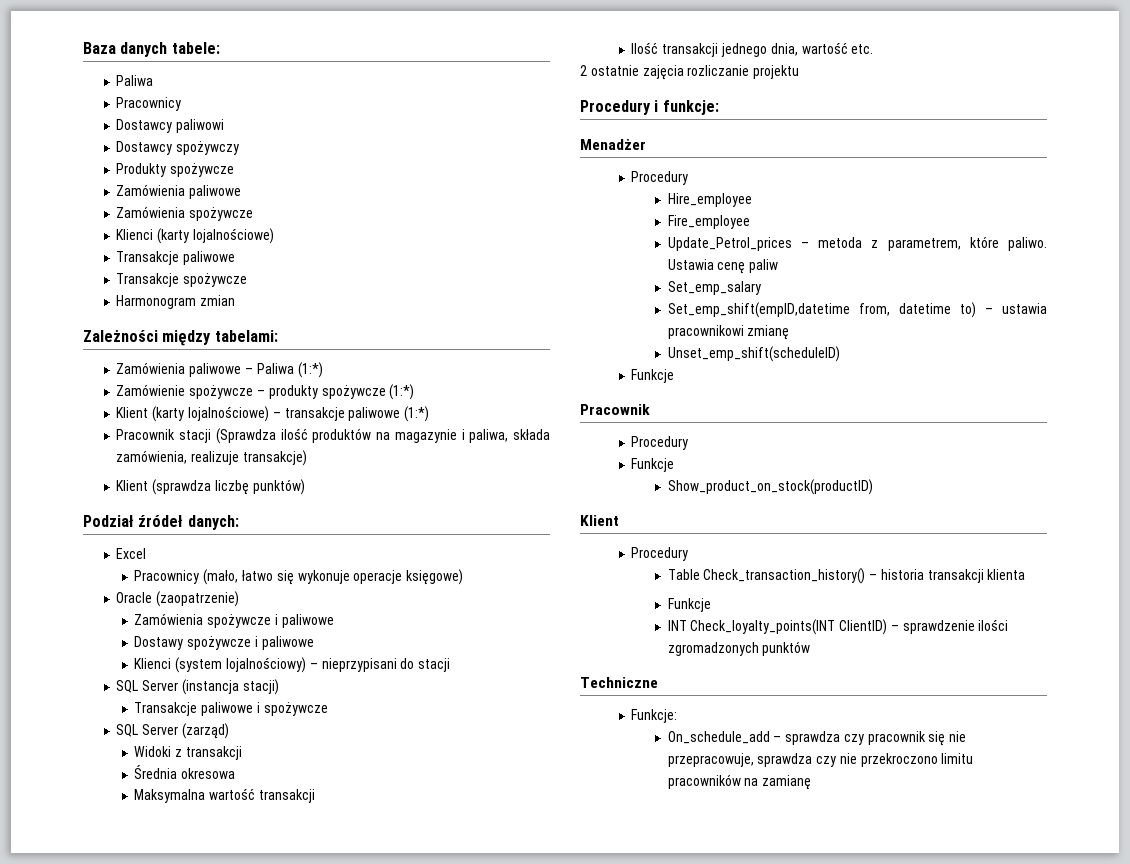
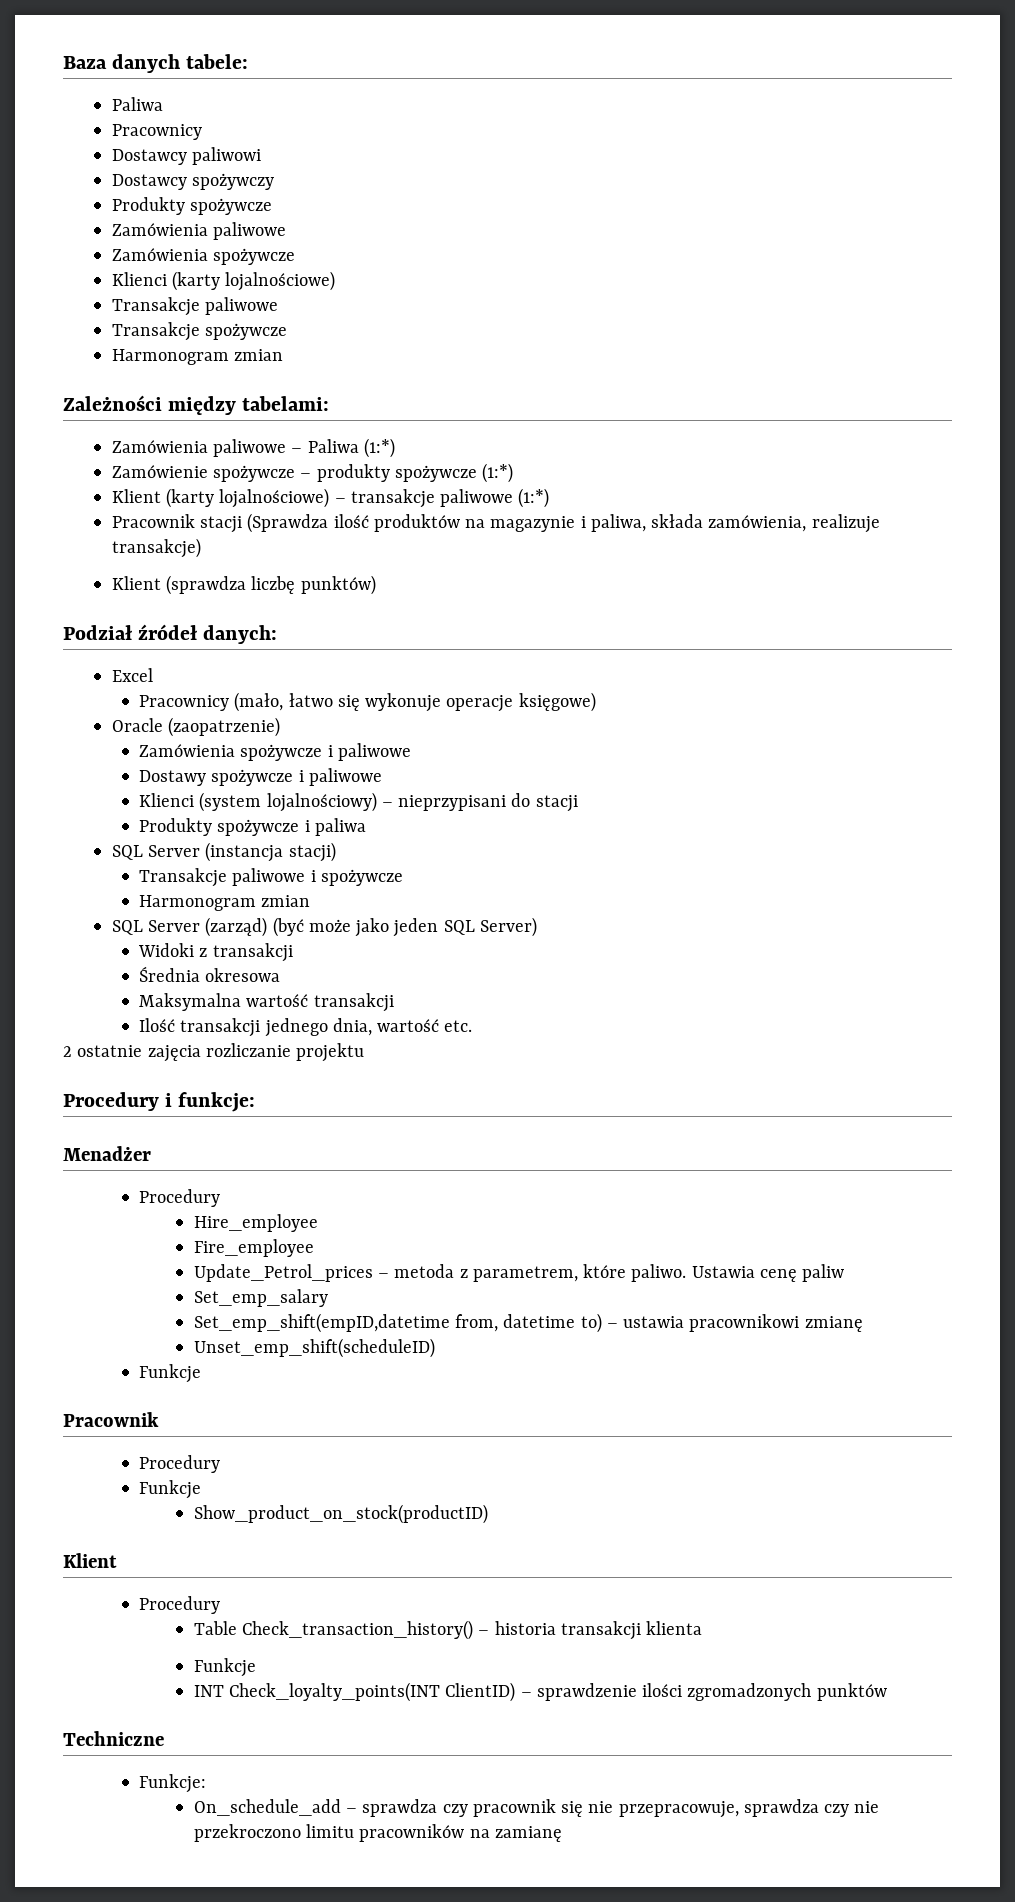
+ Produkty spożywcze i paliwa
  Transakcje paliwowe i spożywcze
+ Harmonogram zmian
- SQL Server (zarząd)
+ SQL Server (zarząd) (być może jako jeden SQL Server)

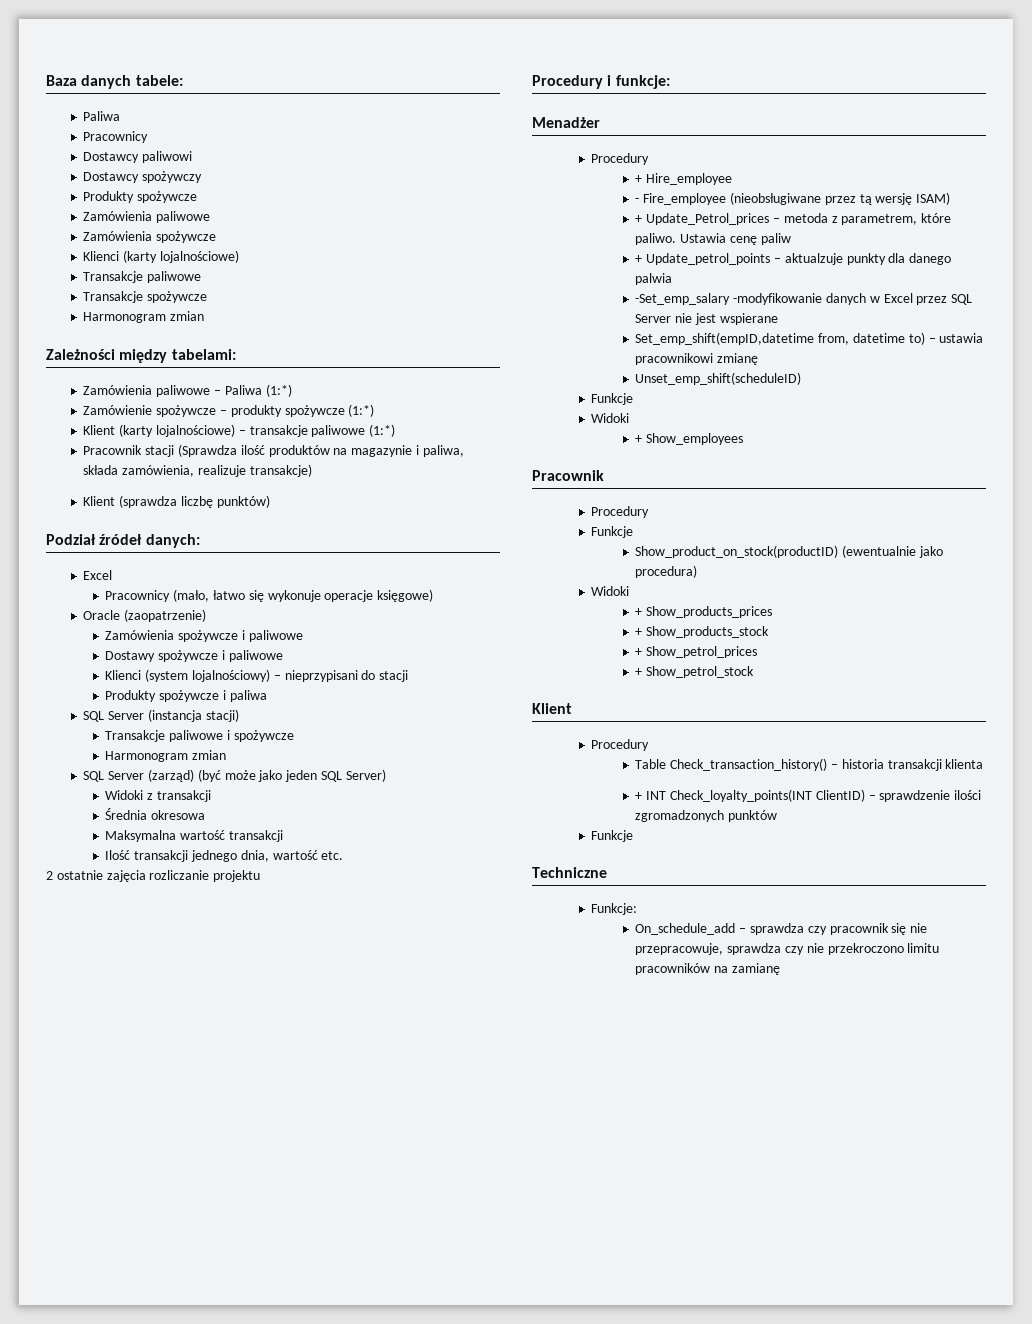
- Hire_employee
+ + Hire_employee
- Fire_employee
- Update_Petrol_prices – metoda z parametrem, które paliwo.
+ - Fire_employee (nieobsługiwane przez tą wersję ISAM)
+ + Update_Petrol_prices – metoda z parametrem, które paliwo.
- Set_emp_salary
+ + Update_petrol_points – aktualzuje punkty dla danego palwia
+ -Set_emp_salary -modyfikowanie danych w Excel przez SQL Server nie jest wspierane
  Unset_emp_shift(scheduleID)
  Funkcje
+ Widoki
+ + Show_employees
- Show_product_on_stock(productID)
+ Show_product_on_stock(productID) (ewentualnie jako procedura)
+ Widoki
+ + Show_products_prices
+ + Show_products_stock
+ + Show_petrol_prices
+ + Show_petrol_stock
  Table Check_transaction_history() – historia transakcji klienta
+ + INT Check_loyalty_points(INT ClientID) – sprawdzenie ilości zgromadzonych punktów
  Funkcje
- INT Check_loyalty_points(INT ClientID) – sprawdzenie ilości zgromadzonych punktów

